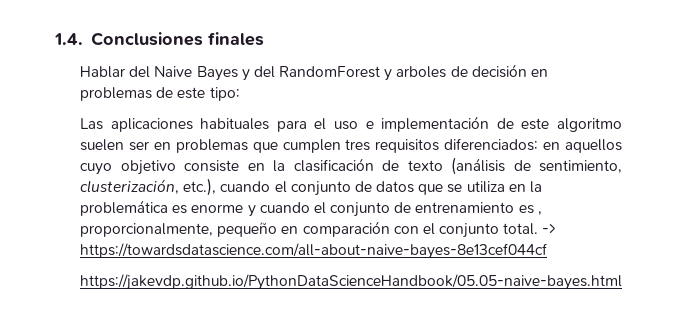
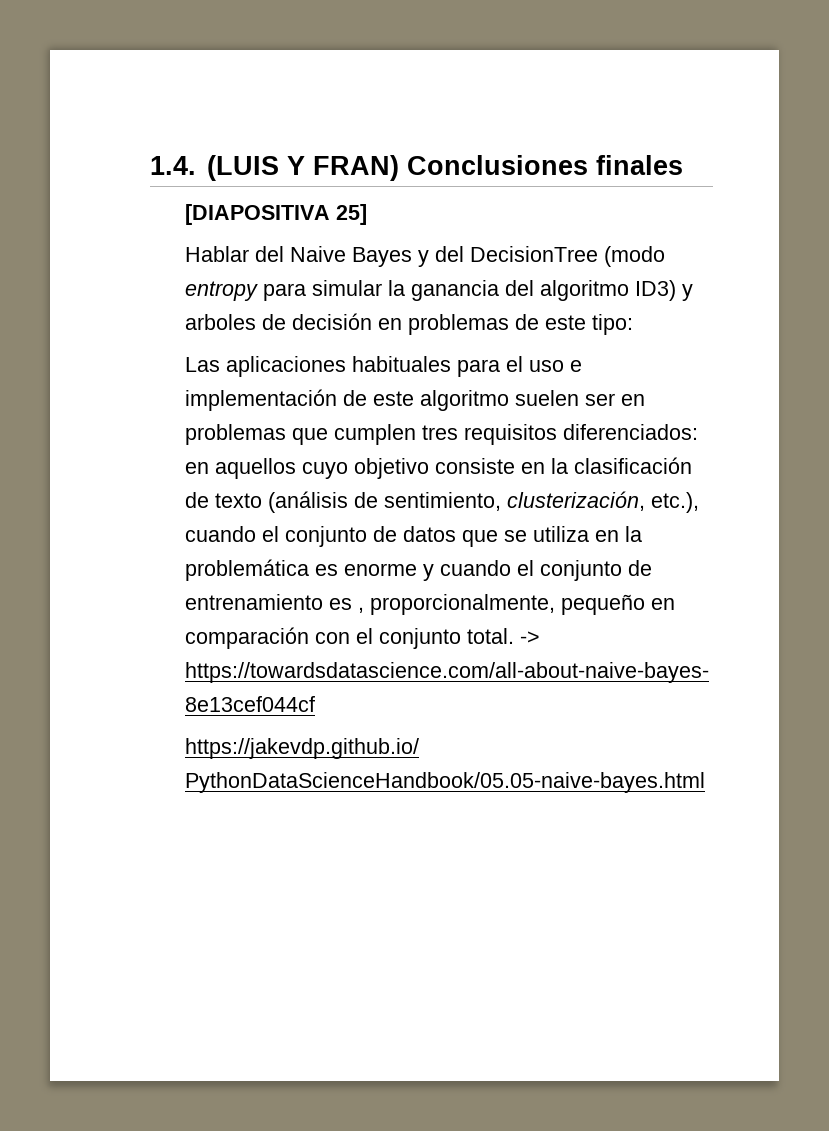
- 1.4. Conclusiones finales
+ 1.4. (LUIS Y FRAN) Conclusiones finales
+ [DIAPOSITIVA 25]
- Hablar del Naive Bayes y del RandomForest y arboles de decisión en problemas de este tipo:
+ Hablar del Naive Bayes y del DecisionTree (modo entropy para simular la ganancia del algoritmo ID3) y arboles de decisión en problemas de este tipo:

